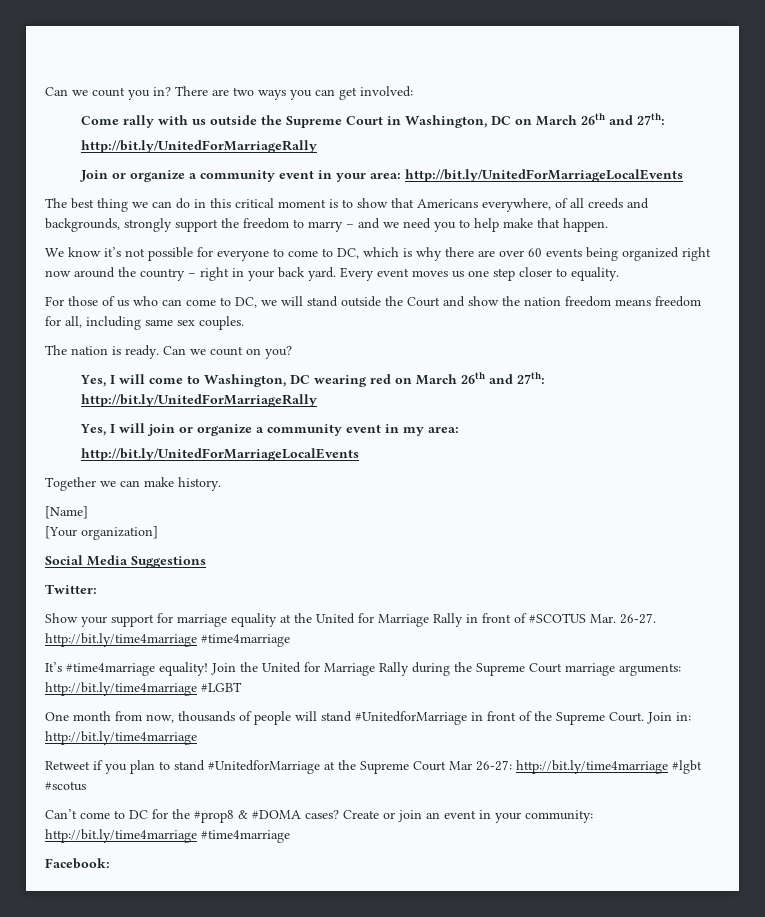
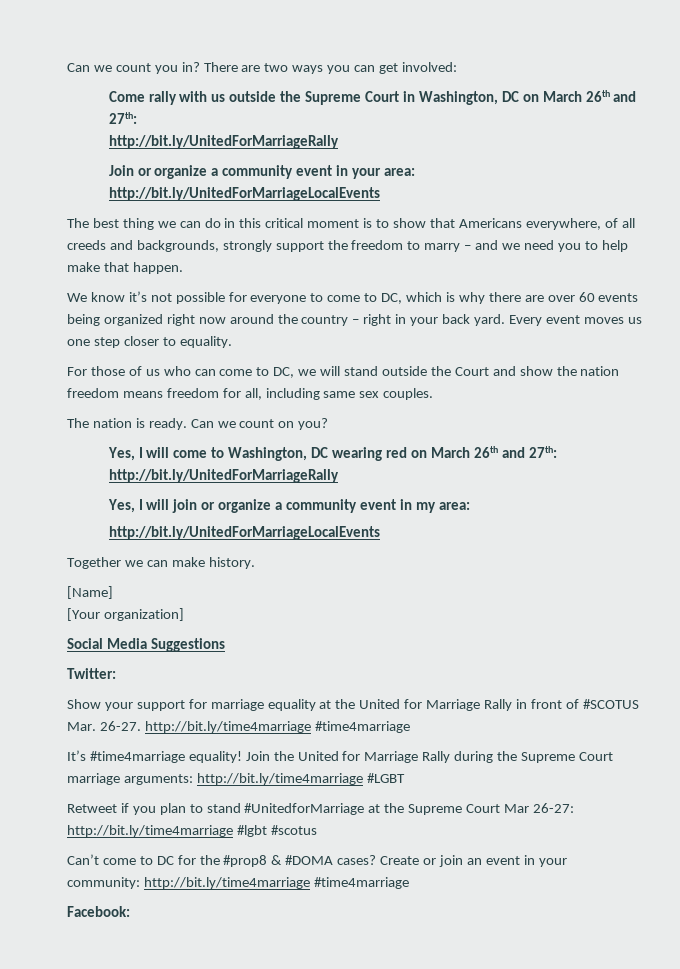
- One month from now, thousands of people will stand #UnitedforMarriage in front of the Supreme Court. Join in: http://bit.ly/time4marriage

